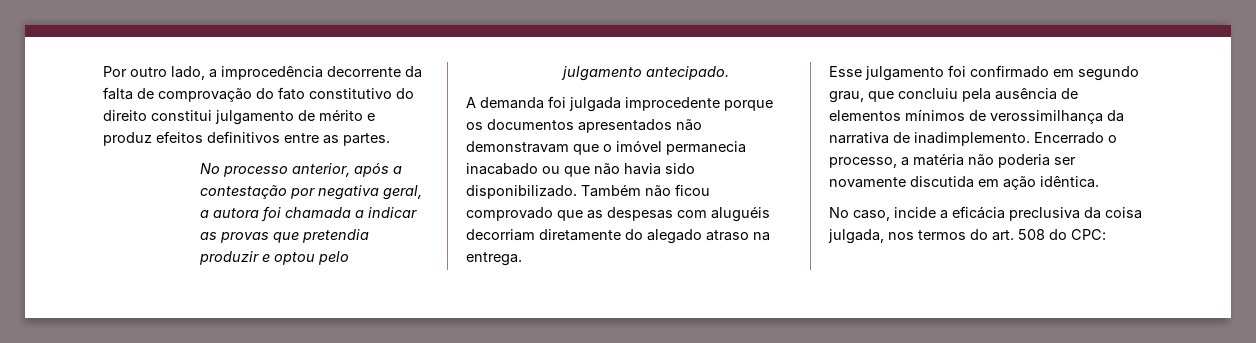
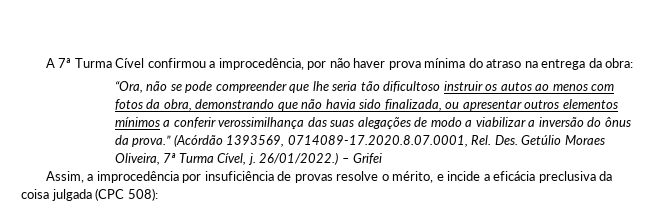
- Por outro lado, a improcedência decorrente da falta de comprovação do fato constitutivo do direito constitui julgamento de mérito e produz efeitos definitivos entre as partes.
- No processo anterior, após a contestação por negativa geral, a autora foi chamada a indicar as provas que pretendia produzir e optou pelo julgamento antecipado.
- A demanda foi julgada improcedente porque os documentos apresentados não demonstravam que o imóvel permanecia inacabado ou que não havia sido disponibilizado. Também não ficou comprovado que as despesas com aluguéis decorriam diretamente do alegado atraso na entrega.
- Esse julgamento foi confirmado em segundo grau, que concluiu pela ausência de elementos mínimos de verossimilhança da narrativa de inadimplemento. Encerrado o processo, a matéria não poderia ser novamente discutida em ação idêntica.
- No caso, incide a eficácia preclusiva da coisa julgada, nos termos do art. 508 do CPC:
+ A 7ª Turma Cível confirmou a improcedência, por não haver prova mínima do atraso na entrega da obra:
+ “Ora, não se pode compreender que lhe seria tão dificultoso instruir os autos ao menos com fotos da obra, demonstrando que não havia sido finalizada, ou apresentar outros elementos mínimos a conferir verossimilhança das suas alegações de modo a viabilizar a inversão do ônus da prova.” (Acórdão 1393569, 0714089-17.2020.8.07.0001, Rel. Des. Getúlio Moraes Oliveira, 7ª Turma Cível, j. 26/01/2022.) – Grifei
+ Assim, a improcedência por insuficiência de provas resolve o mérito, e incide a eficácia preclusiva da coisa julgada (CPC 508):

